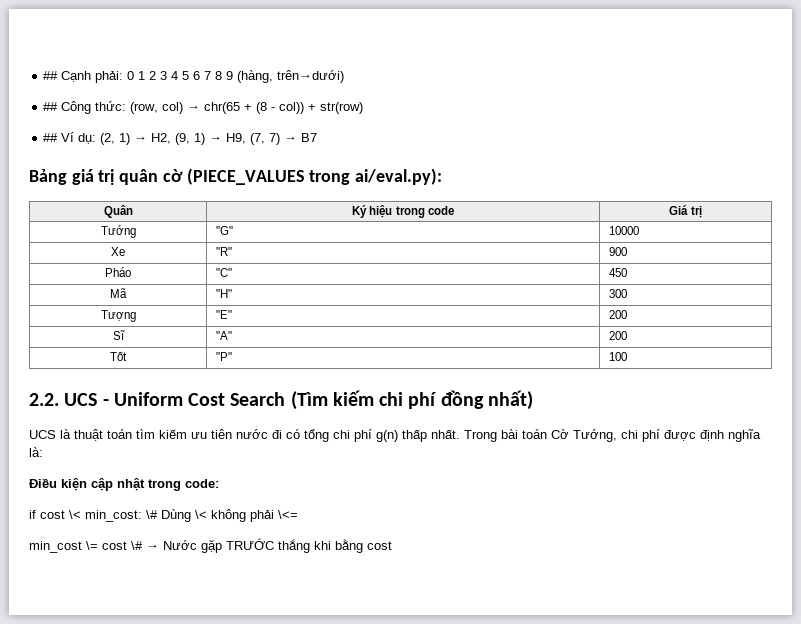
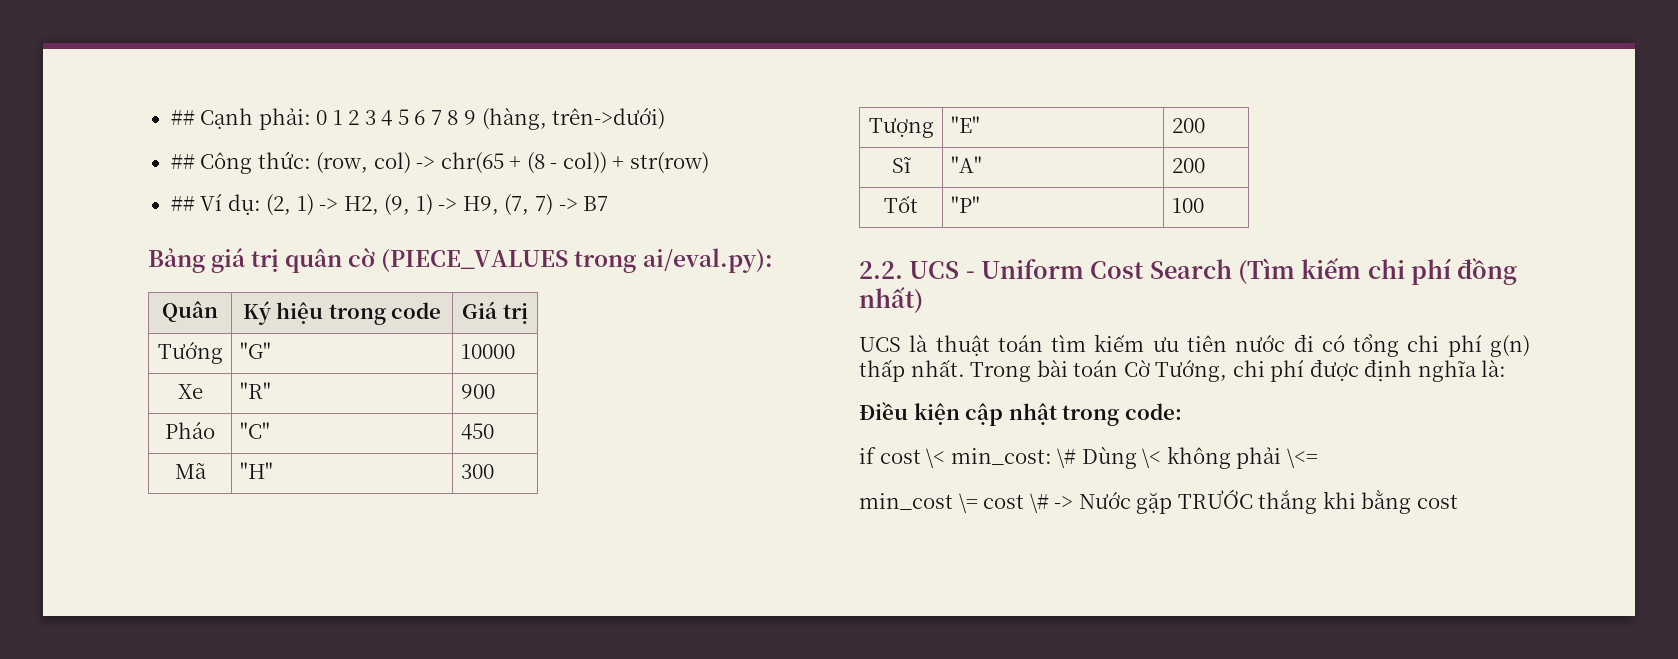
- ## Cạnh phải: 0 1 2 3 4 5 6 7 8 9 (hàng, trên→dưới)
+ ## Cạnh phải: 0 1 2 3 4 5 6 7 8 9 (hàng, trên->dưới)
- ## Công thức: (row, col) → chr(65 + (8 - col)) + str(row)
+ ## Công thức: (row, col) -> chr(65 + (8 - col)) + str(row)
- ## Ví dụ: (2, 1) → H2, (9, 1) → H9, (7, 7) → B7
+ ## Ví dụ: (2, 1) -> H2, (9, 1) -> H9, (7, 7) -> B7
- min_cost \= cost \# → Nước gặp TRƯỚC thắng khi bằng cost
+ min_cost \= cost \# -> Nước gặp TRƯỚC thắng khi bằng cost

